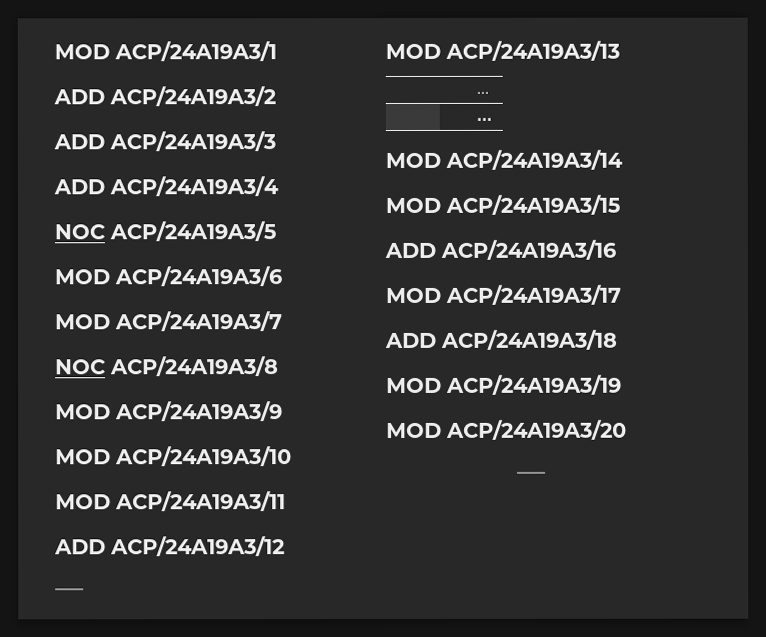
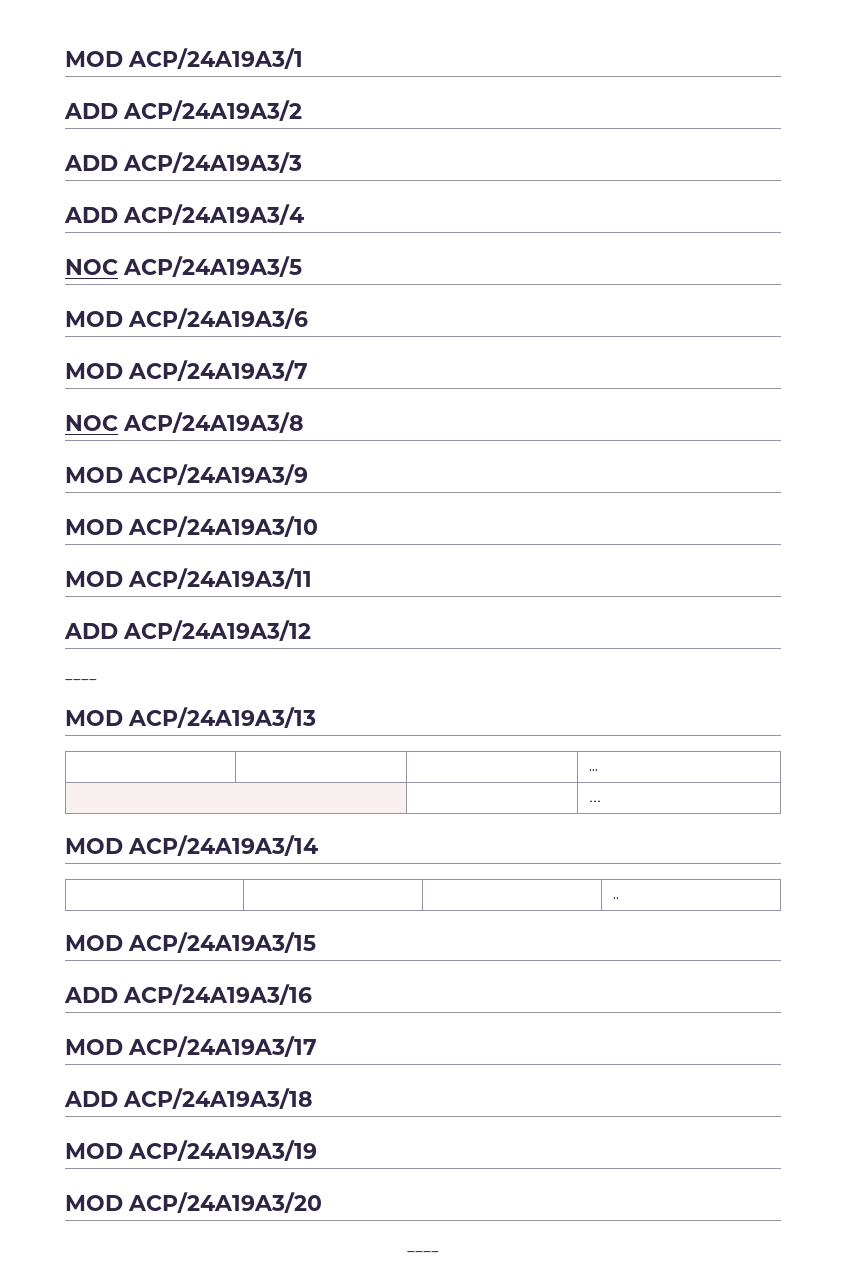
+ | | | ..

